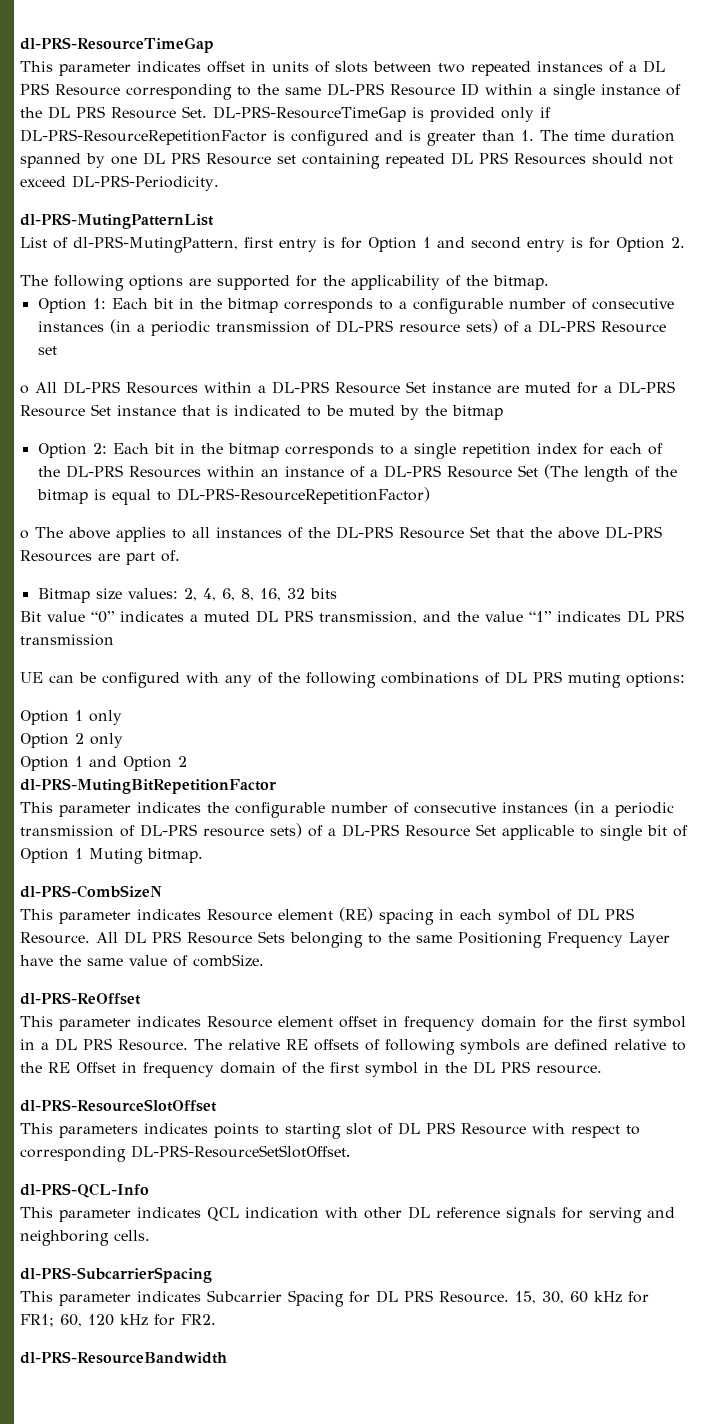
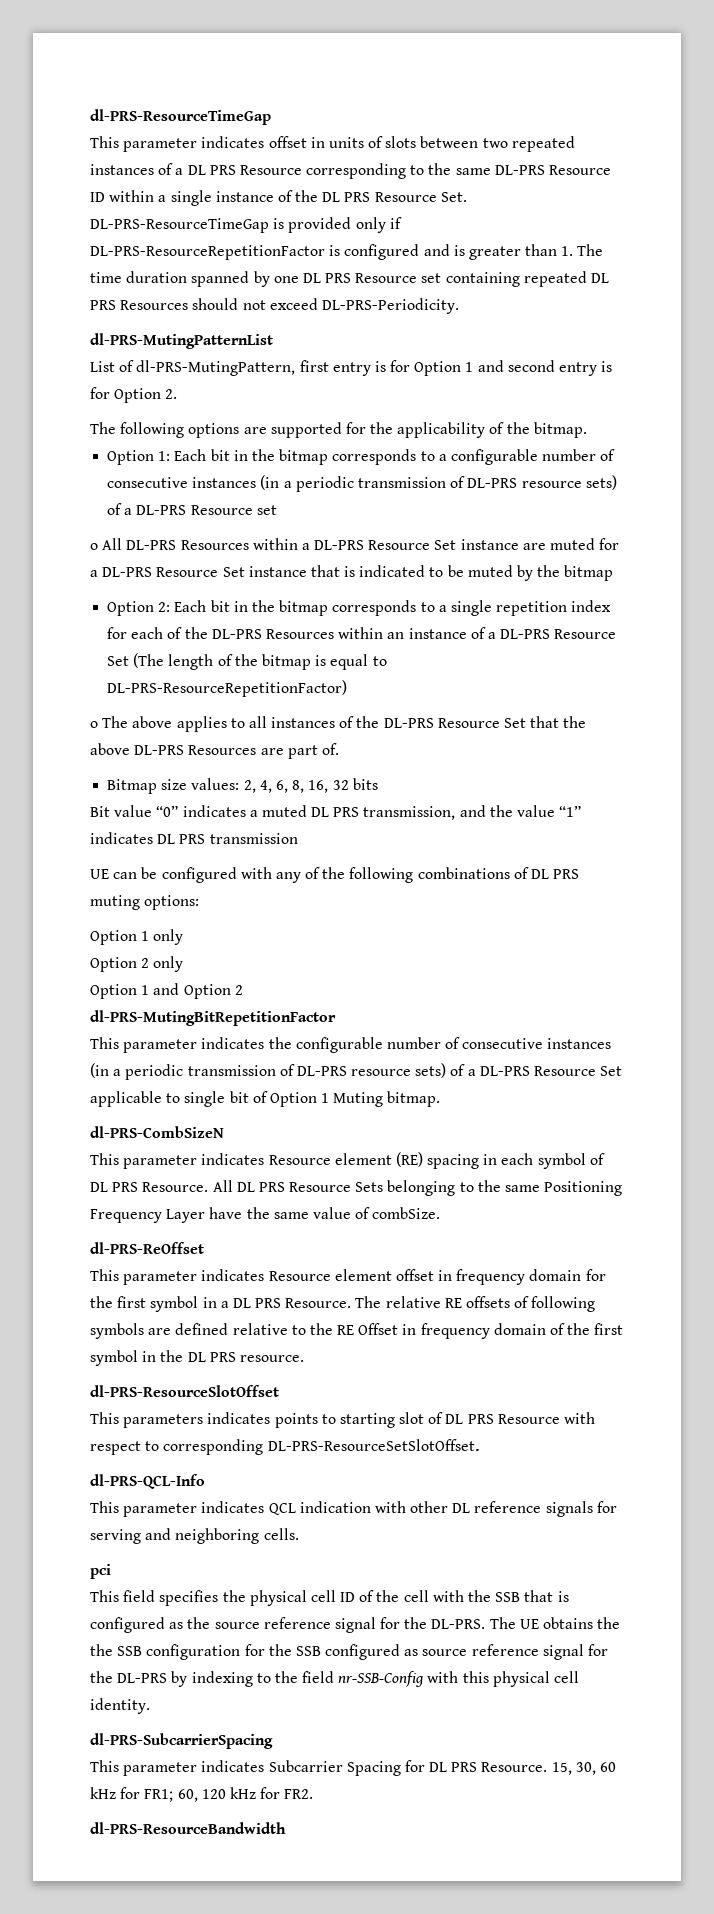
+ pci
+ This field specifies the physical cell ID of the cell with the SSB that is configured as the source reference signal for the DL-PRS. The UE obtains the the SSB configuration for the SSB configured as source reference signal for the DL-PRS by indexing to the field nr-SSB-Config with this physical cell identity.

